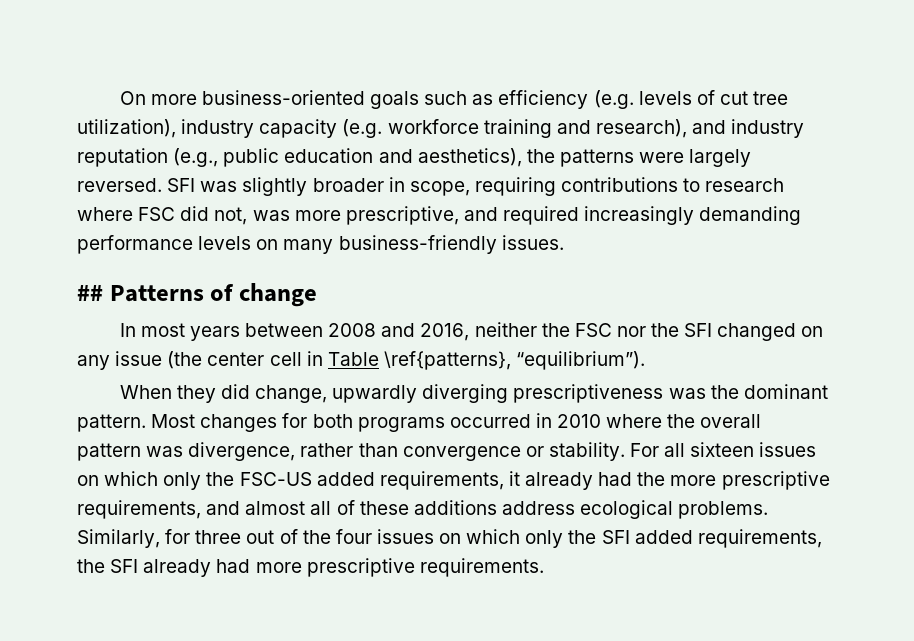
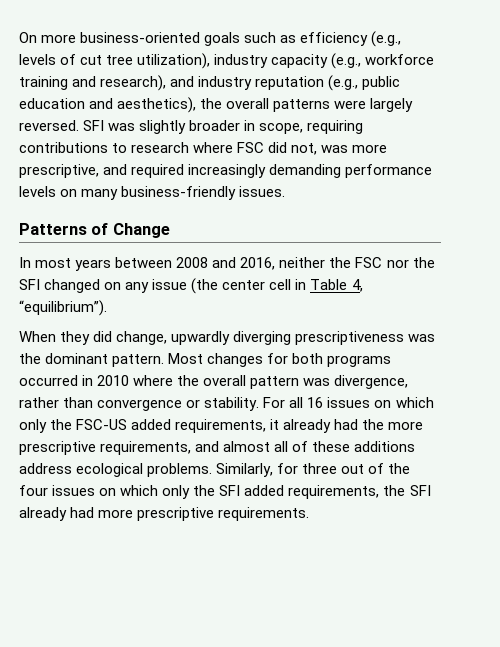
- On more business-oriented goals such as efficiency (e.g. levels of cut tree utilization), industry capacity (e.g. workforce training and research), and industry reputation (e.g., public education and aesthetics), the patterns were largely reversed.
+ On more business-oriented goals such as efficiency (e.g., levels of cut tree utilization), industry capacity (e.g., workforce training and research), and industry reputation (e.g., public education and aesthetics), the overall patterns were largely reversed.
- ## Patterns of change
+ Patterns of Change
- In most years between 2008 and 2016, neither the FSC nor the SFI changed on any issue (the center cell in Table \ref{patterns}, “equilibrium”).
+ In most years between 2008 and 2016, neither the FSC nor the SFI changed on any issue (the center cell in Table 4, “equilibrium”).
- For all sixteen issues on which only the FSC-US added requirements, it already had the more prescriptive requirements, and almost all of these additions address ecological problems.
+ For all 16 issues on which only the FSC-US added requirements, it already had the more prescriptive requirements, and almost all of these additions address ecological problems.

